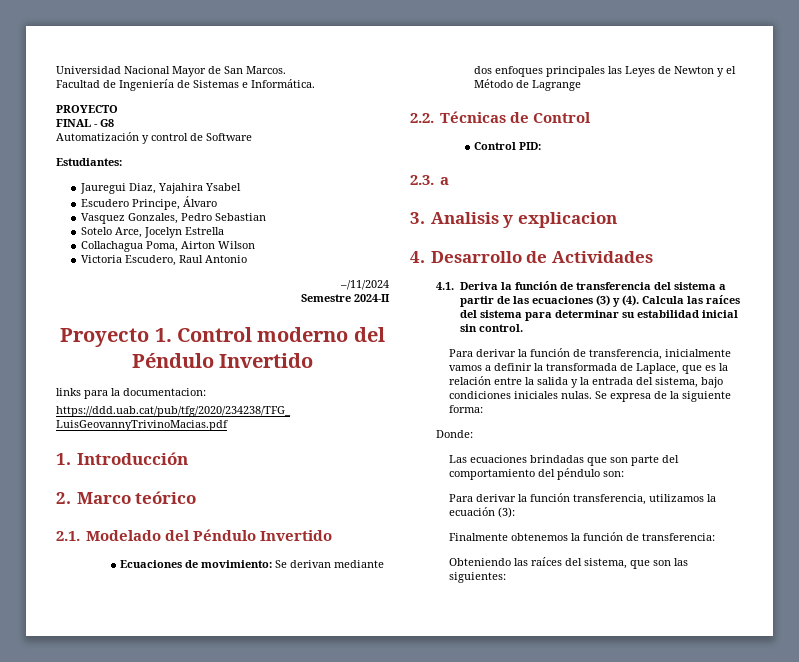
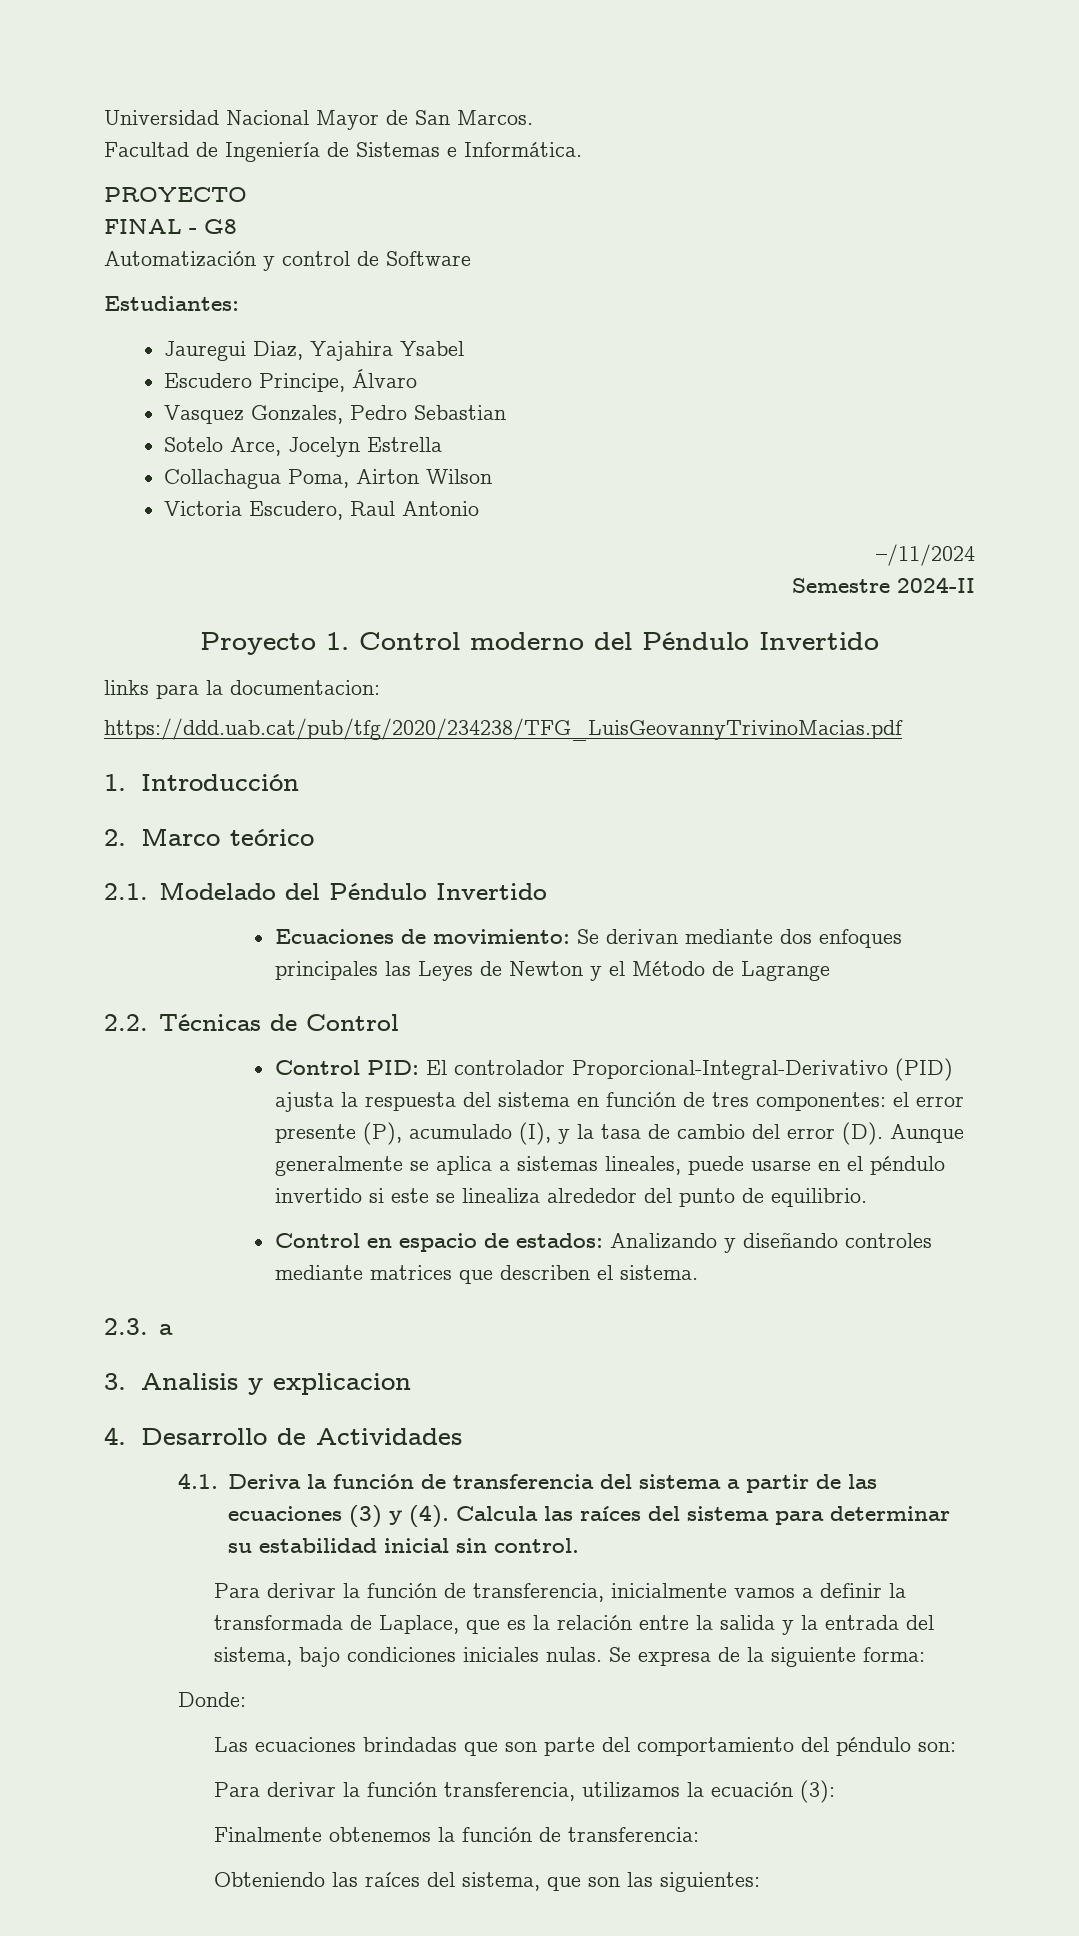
- Control PID:
+ Control PID: El controlador Proporcional-Integral-Derivativo (PID) ajusta la respuesta del sistema en función de tres componentes: el error presente (P), acumulado (I), y la tasa de cambio del error (D). Aunque generalmente se aplica a sistemas lineales, puede usarse en el péndulo invertido si este se linealiza alrededor del punto de equilibrio.
+ Control en espacio de estados: Analizando y diseñando controles mediante matrices que describen el sistema.

